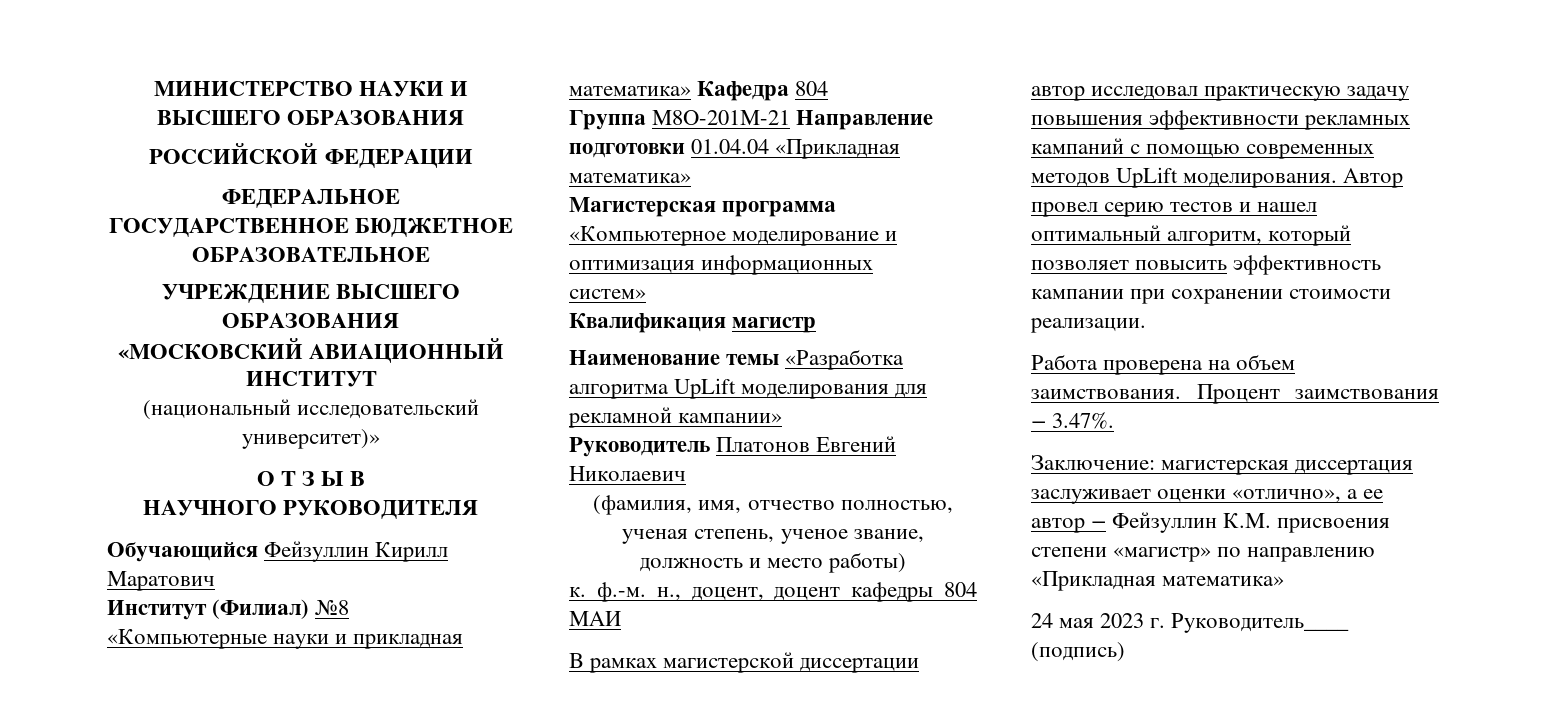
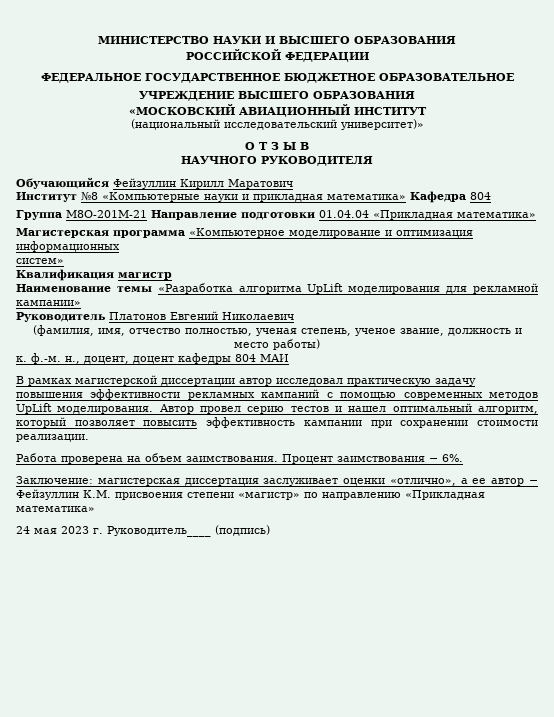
- Институт (Филиал) №8 «Компьютерные науки и прикладная математика» Кафедра 804
+ Институт №8 «Компьютерные науки и прикладная математика» Кафедра 804
- Процент заимствования − 3.47%.
+ Процент заимствования − 6%.

